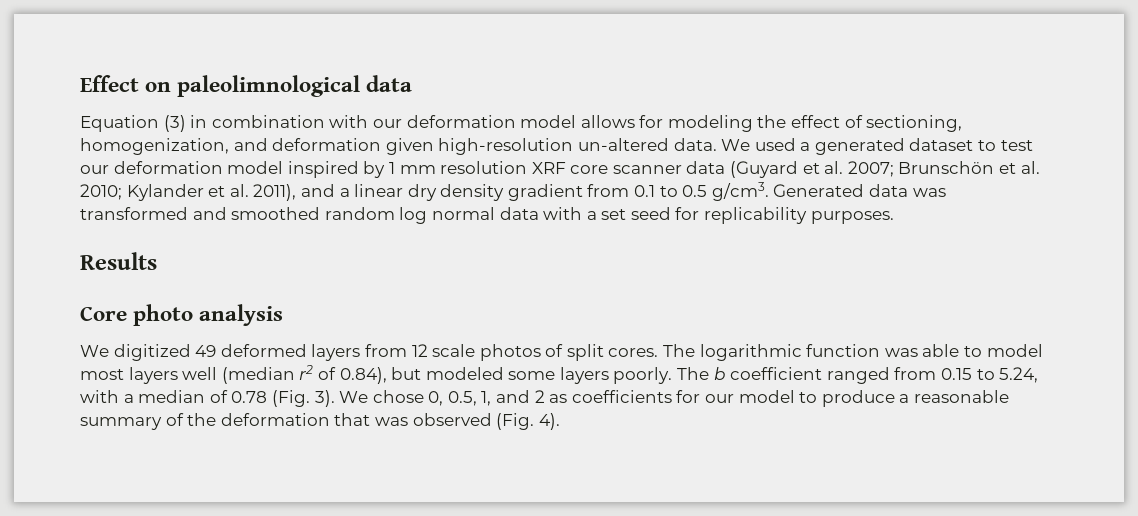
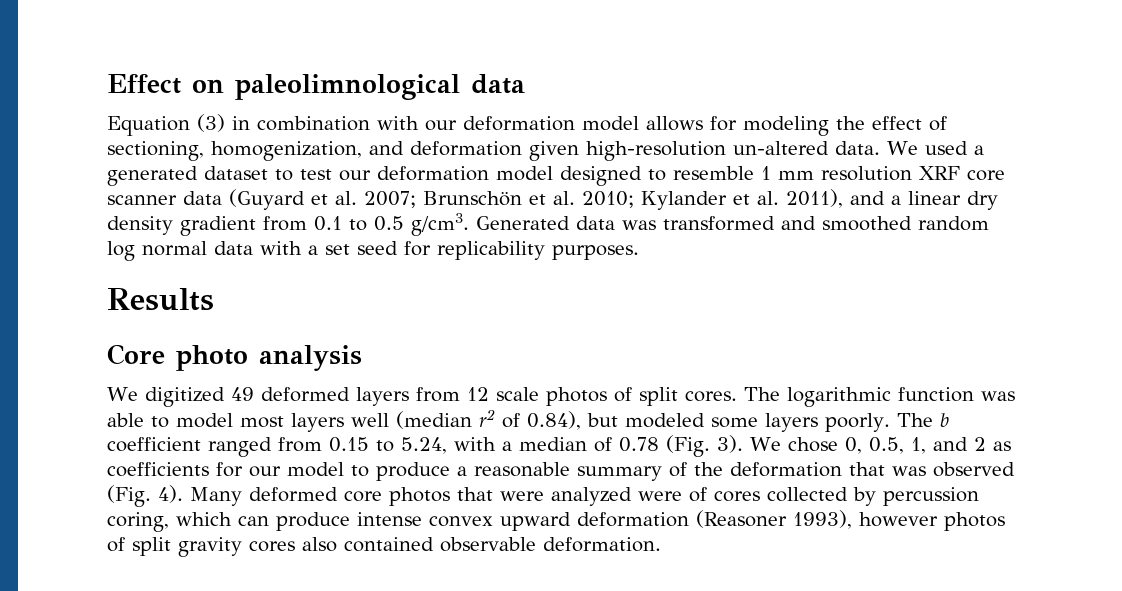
- We used a generated dataset to test our deformation model inspired by 1 mm resolution XRF core scanner data (Guyard et al. 2007; Brunschön et al. 2010; Kylander et al. 2011), and a linear dry density gradient from 0.1 to 0.5 g/cm3.
+ We used a generated dataset to test our deformation model designed to resemble 1 mm resolution XRF core scanner data (Guyard et al. 2007; Brunschön et al. 2010; Kylander et al. 2011), and a linear dry density gradient from 0.1 to 0.5 g/cm3.
+ Many deformed core photos that were analyzed were of cores collected by percussion coring, which can produce intense convex upward deformation (Reasoner 1993), however photos of split gravity cores also contained observable deformation.

